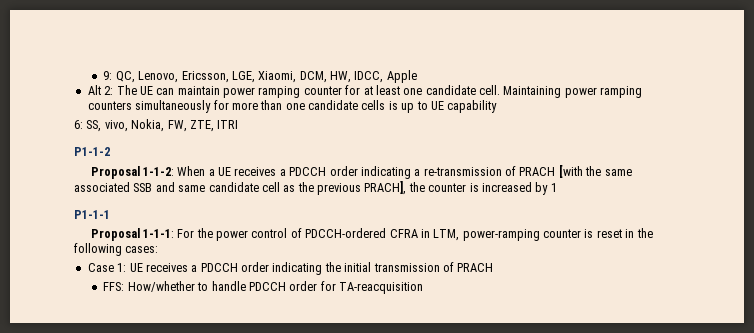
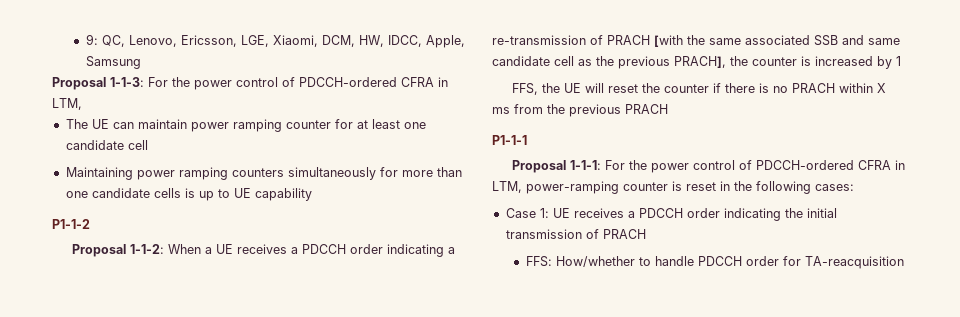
- 9: QC, Lenovo, Ericsson, LGE, Xiaomi, DCM, HW, IDCC, Apple
- Alt 2: The UE can maintain power ramping counter for at least one candidate cell. Maintaining power ramping counters simultaneously for more than one candidate cells is up to UE capability
+ 9: QC, Lenovo, Ericsson, LGE, Xiaomi, DCM, HW, IDCC, Apple, Samsung
+ Proposal 1-1-3: For the power control of PDCCH-ordered CFRA in LTM,
+ The UE can maintain power ramping counter for at least one candidate cell
+ Maintaining power ramping counters simultaneously for more than one candidate cells is up to UE capability
- 6: SS, vivo, Nokia, FW, ZTE, ITRI
+ FFS, the UE will reset the counter if there is no PRACH within X ms from the previous PRACH

